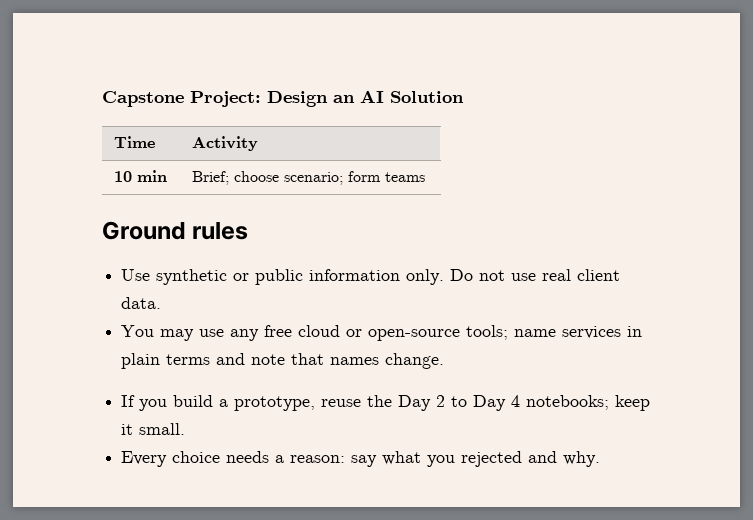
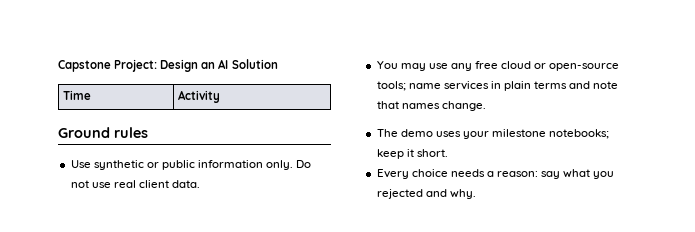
- 10 min | Brief; choose scenario; form teams
- If you build a prototype, reuse the Day 2 to Day 4 notebooks; keep it small.
+ The demo uses your milestone notebooks; keep it short.

